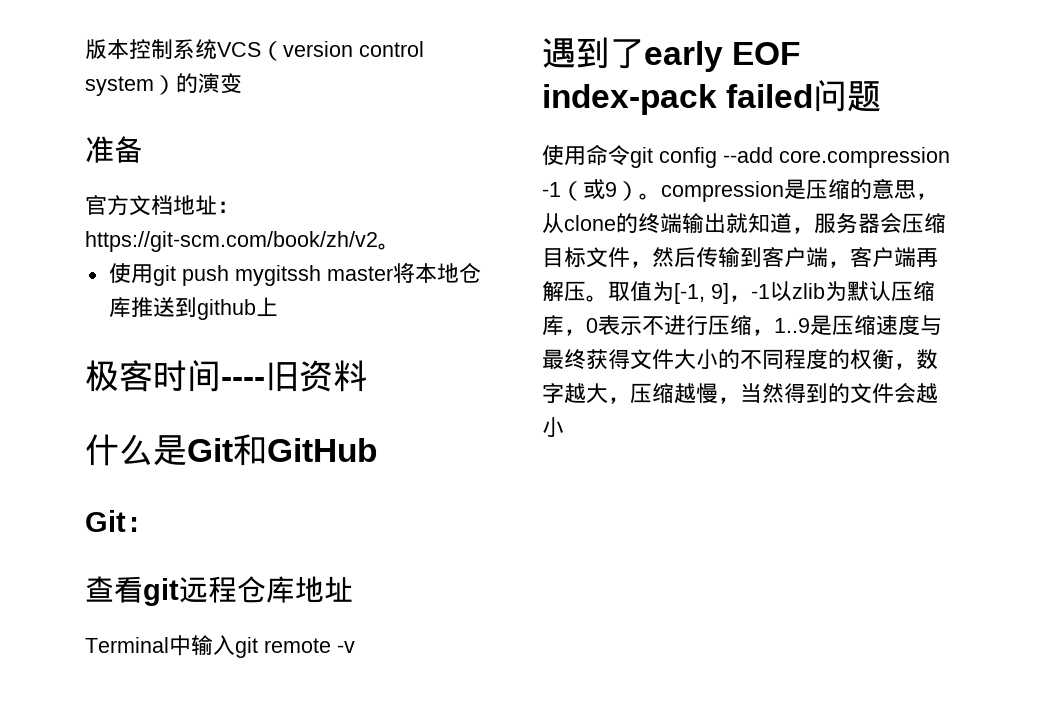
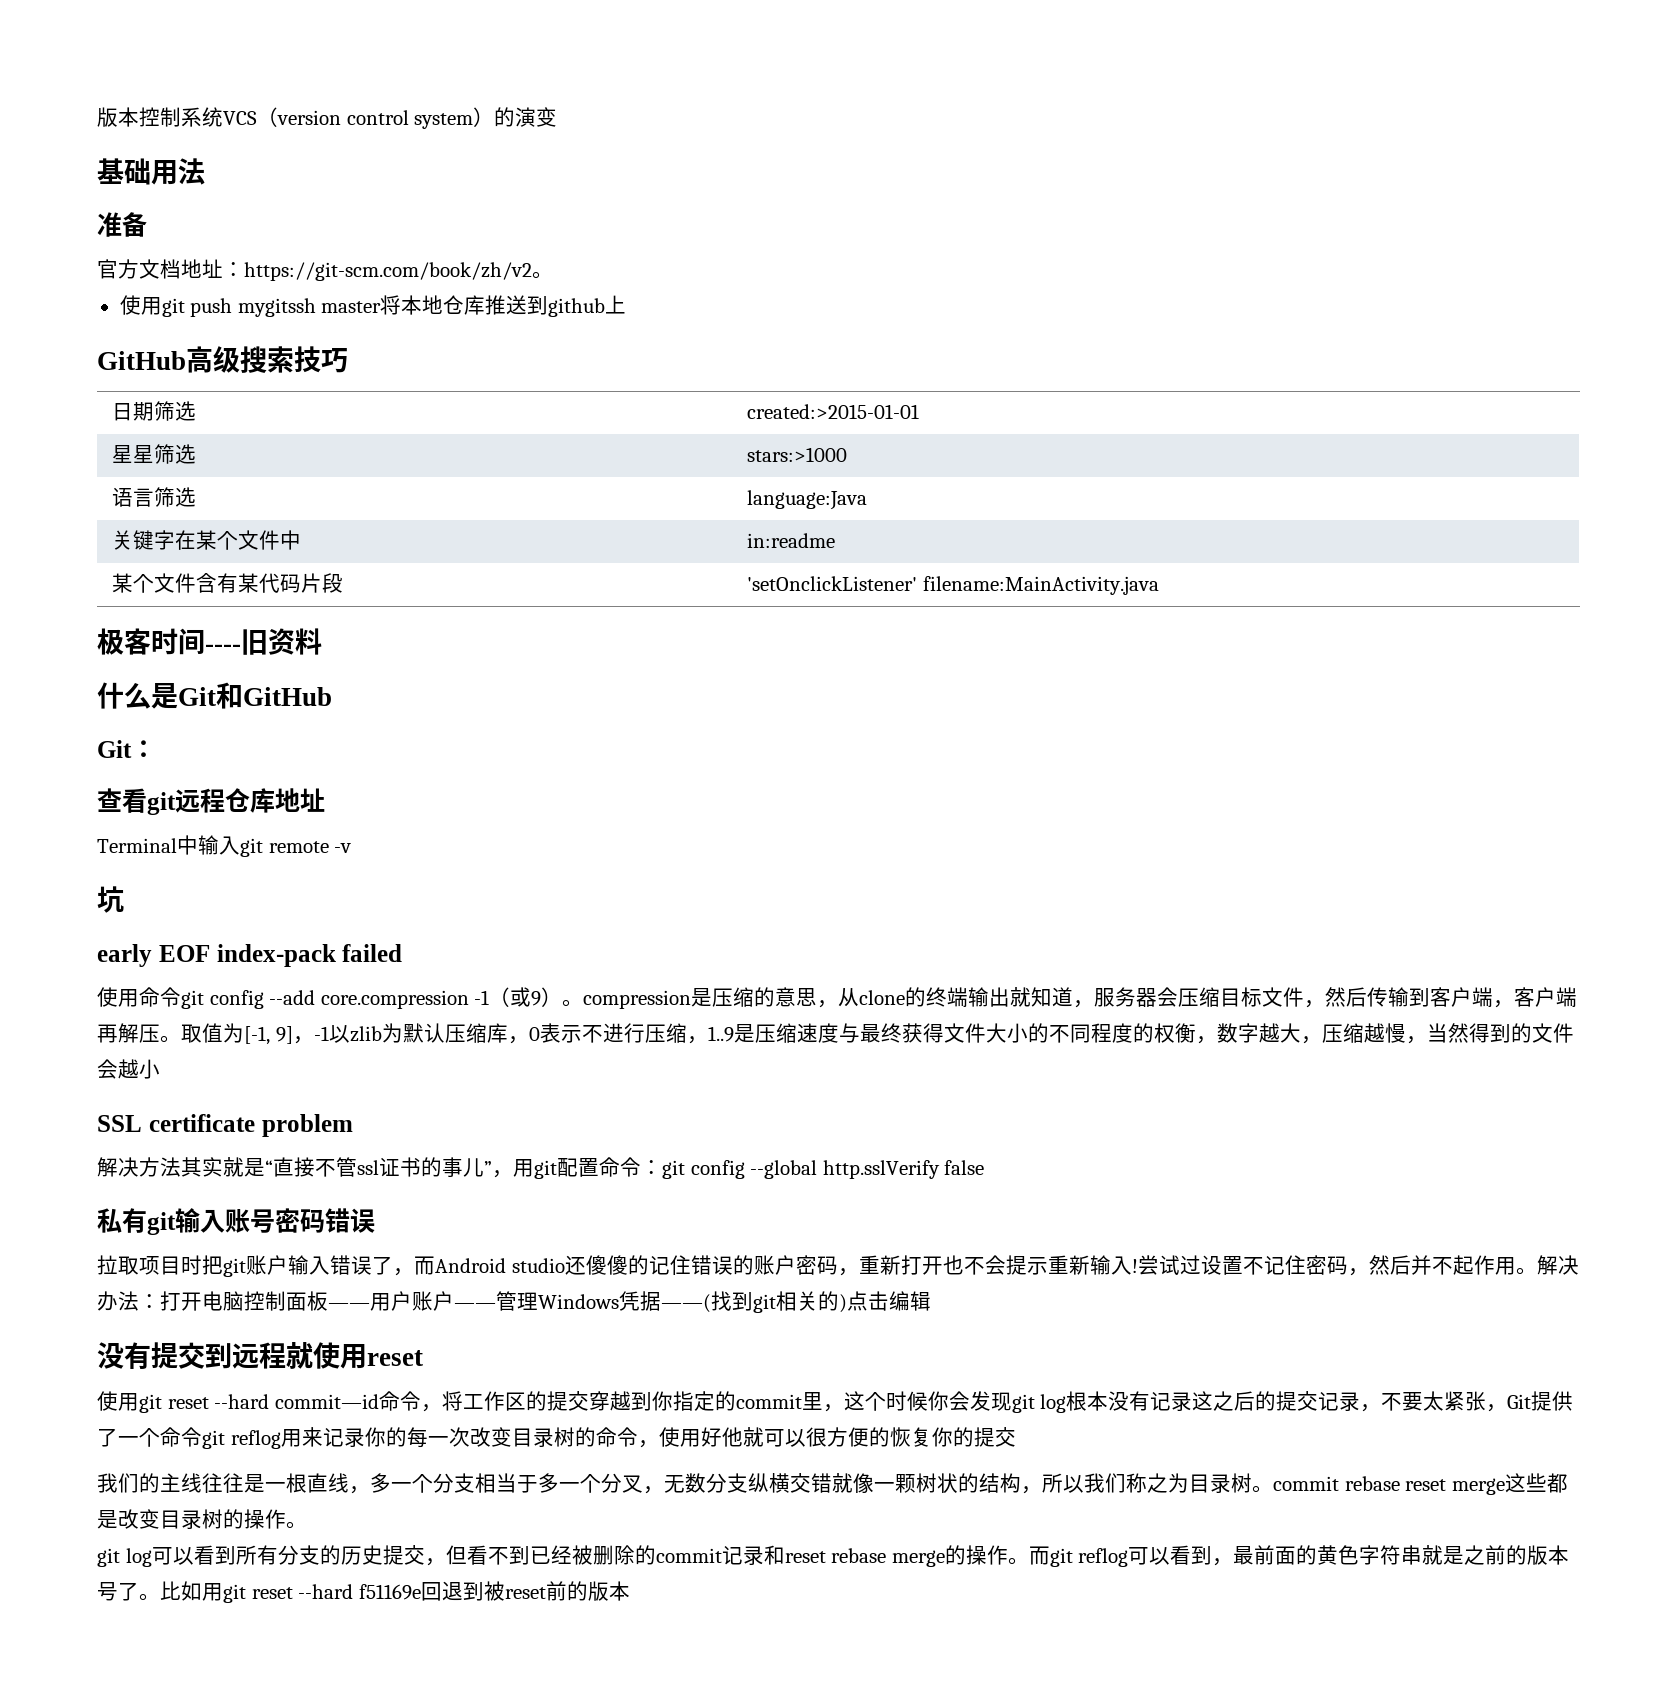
+ 基础用法
+ GitHub高级搜索技巧
+ 日期筛选 | created:>2015-01-01
+ 星星筛选 | stars:>1000
+ 语言筛选 | language:Java
+ 关键字在某个文件中 | in:readme
+ 某个文件含有某代码片段 | 'setOnclickListener' filename:MainActivity.java
- 遇到了early EOF index-pack failed问题
+ 坑
+ early EOF index-pack failed
+ SSL certificate problem
+ 解决方法其实就是“直接不管ssl证书的事儿”，用git配置命令：git config --global http.sslVerify false
+ 私有git输入账号密码错误
+ 拉取项目时把git账户输入错误了，而Android studio还傻傻的记住错误的账户密码，重新打开也不会提示重新输入!尝试过设置不记住密码，然后并不起作用。解决办法：打开电脑控制面板——用户账户——管理Windows凭据——(找到git相关的)点击编辑
+ 没有提交到远程就使用reset
+ 使用git reset --hard commit—id命令，将工作区的提交穿越到你指定的commit里，这个时候你会发现git log根本没有记录这之后的提交记录，不要太紧张，Git提供了一个命令git reflog用来记录你的每一次改变目录树的命令，使用好他就可以很方便的恢复你的提交
+ 我们的主线往往是一根直线，多一个分支相当于多一个分叉，无数分支纵横交错就像一颗树状的结构，所以我们称之为目录树。commit rebase reset merge这些都是改变目录树的操作。
+ git log可以看到所有分支的历史提交，但看不到已经被删除的commit记录和reset rebase merge的操作。而git reflog可以看到，最前面的黄色字符串就是之前的版本号了。比如用git reset --hard f51169e回退到被reset前的版本

